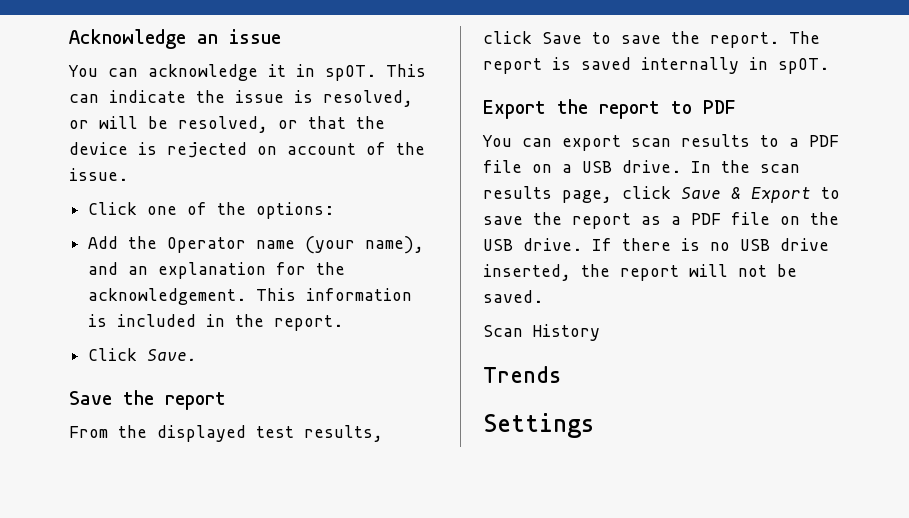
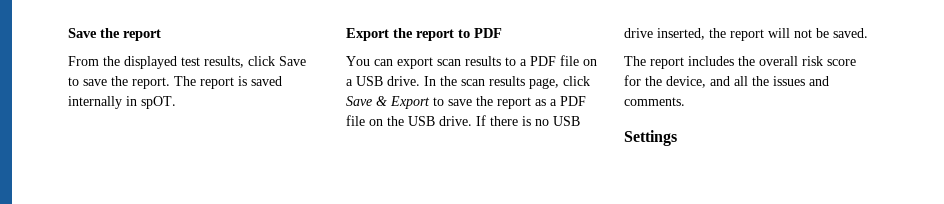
- Acknowledge an issue
- You can acknowledge it in spOT. This can indicate the issue is resolved, or will be resolved, or that the device is rejected on account of the issue.
- Click one of the options:
- Add the Operator name (your name), and an explanation for the acknowledgement. This information is included in the report.
- Click Save.
- Scan History
- Trends
+ The report includes the overall risk score for the device, and all the issues and comments.

